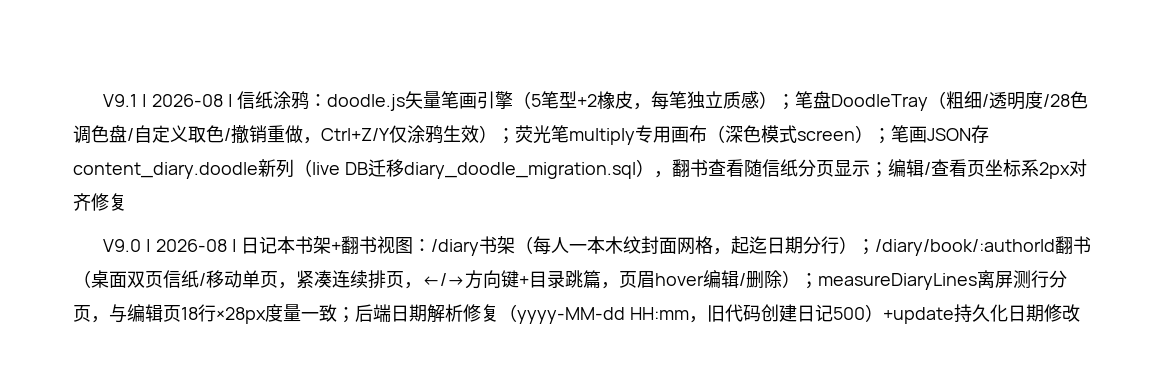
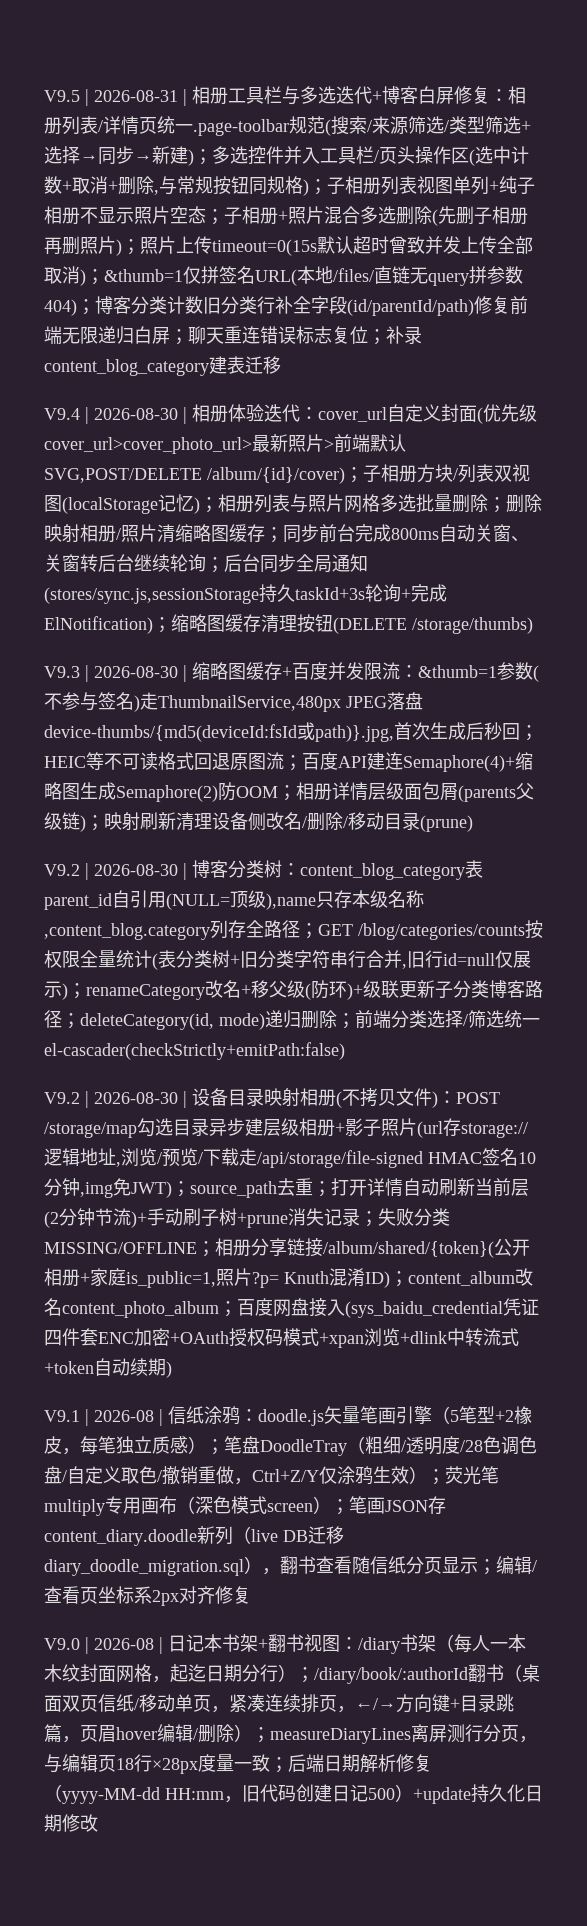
+ V9.5 | 2026-08-31 | 相册工具栏与多选迭代+博客白屏修复：相册列表/详情页统一.page-toolbar规范(搜索/来源筛选/类型筛选+选择→同步→新建)；多选控件并入工具栏/页头操作区(选中计数+取消+删除,与常规按钮同规格)；子相册列表视图单列+纯子相册不显示照片空态；子相册+照片混合多选删除(先删子相册再删照片)；照片上传timeout=0(15s默认超时曾致并发上传全部取消)；&thumb=1仅拼签名URL(本地/files/直链无query拼参数404)；博客分类计数旧分类行补全字段(id/parentId/path)修复前端无限递归白屏；聊天重连错误标志复位；补录content_blog_category建表迁移
+ V9.4 | 2026-08-30 | 相册体验迭代：cover_url自定义封面(优先级cover_url>cover_photo_url>最新照片>前端默认SVG,POST/DELETE /album/{id}/cover)；子相册方块/列表双视图(localStorage记忆)；相册列表与照片网格多选批量删除；删除映射相册/照片清缩略图缓存；同步前台完成800ms自动关窗、关窗转后台继续轮询；后台同步全局通知(stores/sync.js,sessionStorage持久taskId+3s轮询+完成ElNotification)；缩略图缓存清理按钮(DELETE /storage/thumbs)
+ V9.3 | 2026-08-30 | 缩略图缓存+百度并发限流：&thumb=1参数(不参与签名)走ThumbnailService,480px JPEG落盘device-thumbs/{md5(deviceId:fsId或path)}.jpg,首次生成后秒回；HEIC等不可读格式回退原图流；百度API建连Semaphore(4)+缩略图生成Semaphore(2)防OOM；相册详情层级面包屑(parents父级链)；映射刷新清理设备侧改名/删除/移动目录(prune)
+ V9.2 | 2026-08-30 | 博客分类树：content_blog_category表parent_id自引用(NULL=顶级),name只存本级名称,content_blog.category列存全路径；GET /blog/categories/counts按权限全量统计(表分类树+旧分类字符串行合并,旧行id=null仅展示)；renameCategory改名+移父级(防环)+级联更新子分类博客路径；deleteCategory(id, mode)递归删除；前端分类选择/筛选统一el-cascader(checkStrictly+emitPath:false)
+ V9.2 | 2026-08-30 | 设备目录映射相册(不拷贝文件)：POST /storage/map勾选目录异步建层级相册+影子照片(url存storage://逻辑地址,浏览/预览/下载走/api/storage/file-signed HMAC签名10分钟,img免JWT)；source_path去重；打开详情自动刷新当前层(2分钟节流)+手动刷子树+prune消失记录；失败分类MISSING/OFFLINE；相册分享链接/album/shared/{token}(公开相册+家庭is_public=1,照片?p= Knuth混淆ID)；content_album改名content_photo_album；百度网盘接入(sys_baidu_credential凭证四件套ENC加密+OAuth授权码模式+xpan浏览+dlink中转流式+token自动续期)

